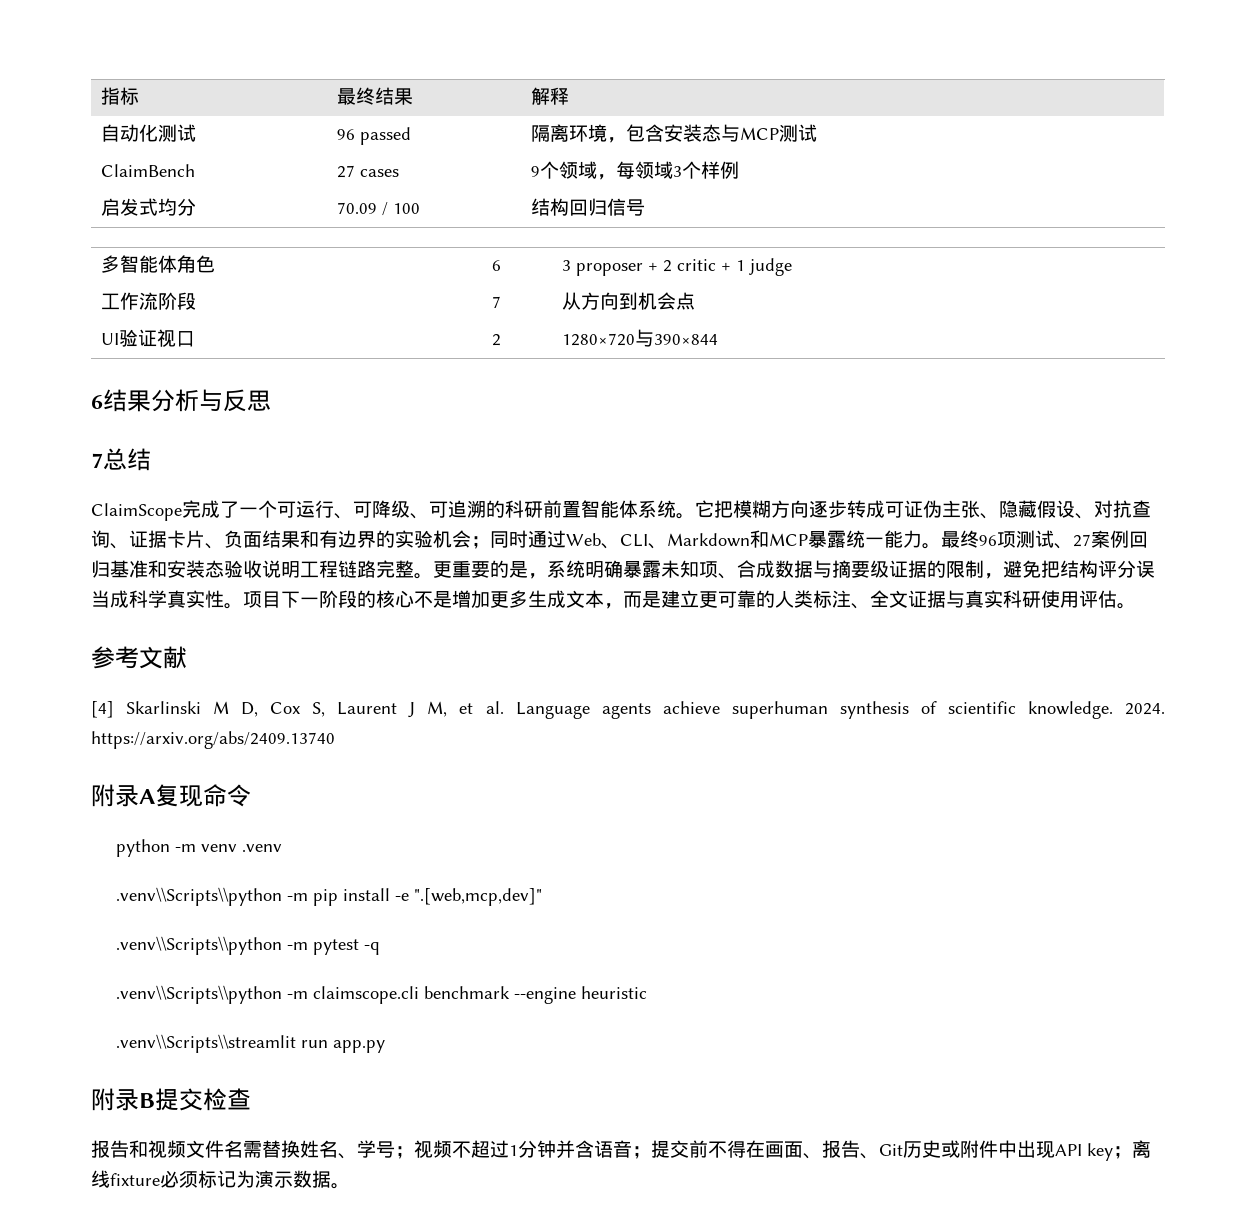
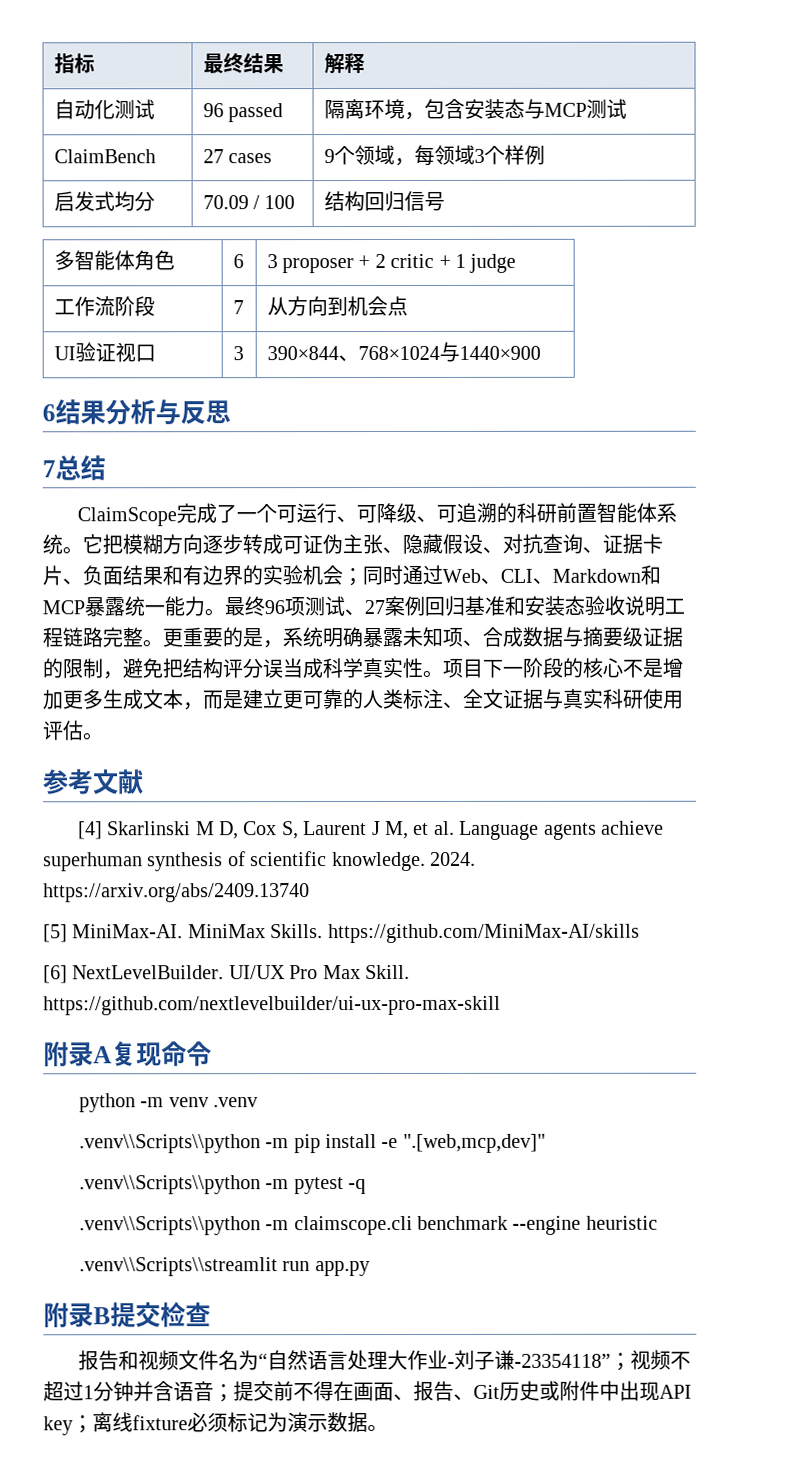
- UI验证视口 | 2 | 1280×720与390×844
+ UI验证视口 | 3 | 390×844、768×1024与1440×900
+ [5] MiniMax-AI. MiniMax Skills. https://github.com/MiniMax-AI/skills
+ [6] NextLevelBuilder. UI/UX Pro Max Skill. https://github.com/nextlevelbuilder/ui-ux-pro-max-skill
- 报告和视频文件名需替换姓名、学号；视频不超过1分钟并含语音；提交前不得在画面、报告、Git历史或附件中出现API key；离线fixture必须标记为演示数据。
+ 报告和视频文件名为“自然语言处理大作业-刘子谦-23354118”；视频不超过1分钟并含语音；提交前不得在画面、报告、Git历史或附件中出现API key；离线fixture必须标记为演示数据。

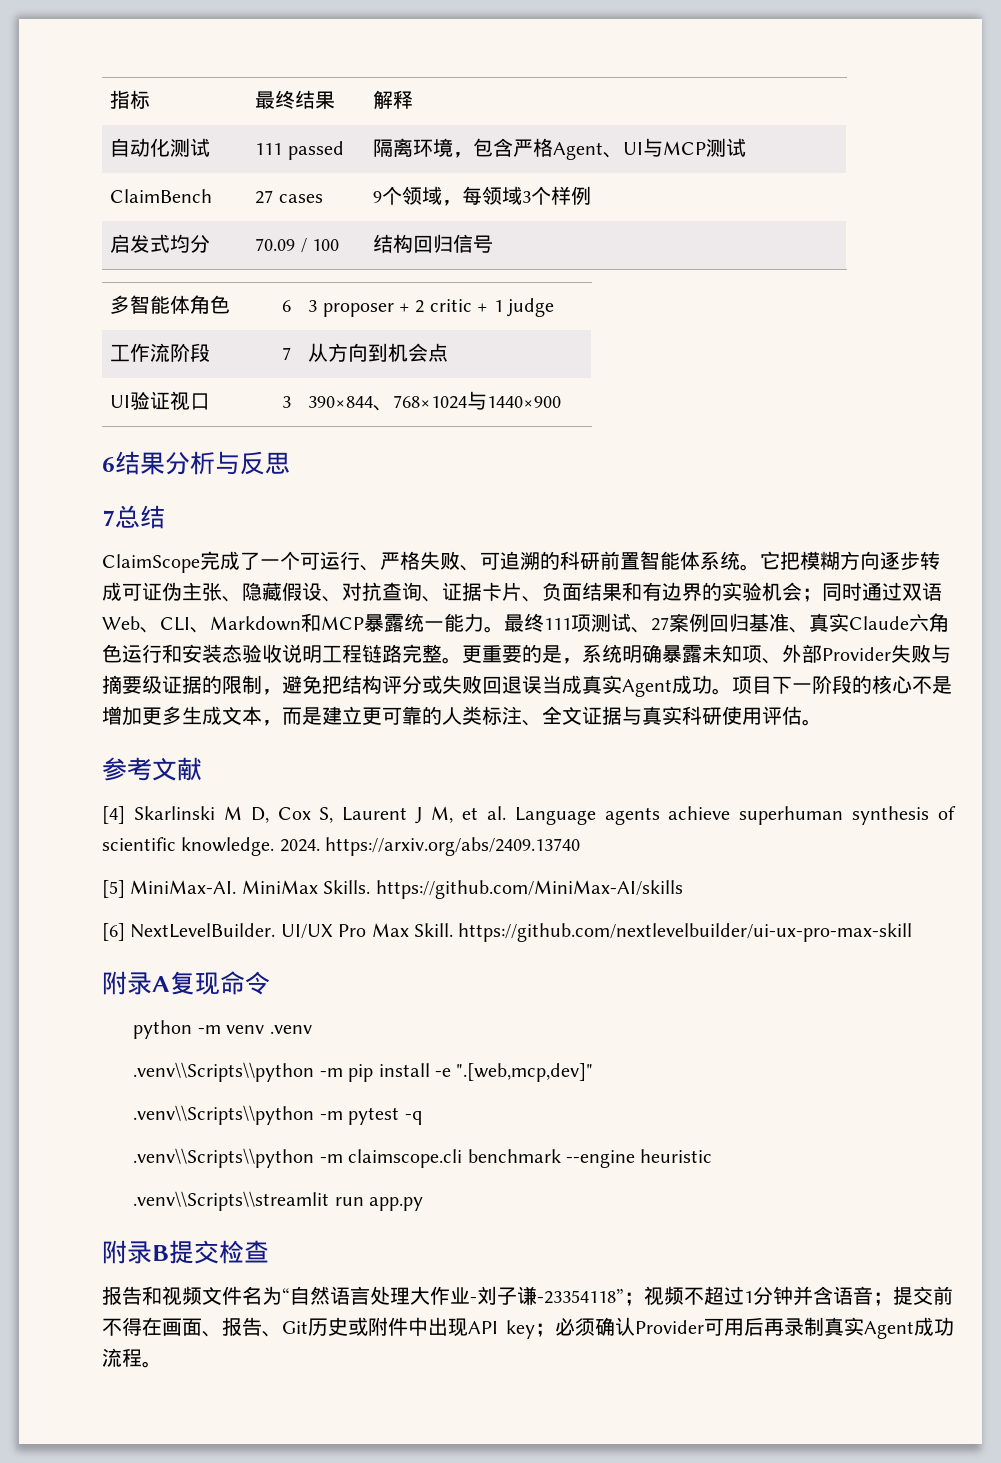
- 自动化测试 | 96 passed | 隔离环境，包含安装态与MCP测试
+ 自动化测试 | 111 passed | 隔离环境，包含严格Agent、UI与MCP测试
- ClaimScope完成了一个可运行、可降级、可追溯的科研前置智能体系统。
+ ClaimScope完成了一个可运行、严格失败、可追溯的科研前置智能体系统。
- 它把模糊方向逐步转成可证伪主张、隐藏假设、对抗查询、证据卡片、负面结果和有边界的实验机会；同时通过Web、CLI、Markdown和MCP暴露统一能力。
+ 它把模糊方向逐步转成可证伪主张、隐藏假设、对抗查询、证据卡片、负面结果和有边界的实验机会；同时通过双语Web、CLI、Markdown和MCP暴露统一能力。
- 最终96项测试、27案例回归基准和安装态验收说明工程链路完整。
+ 最终111项测试、27案例回归基准、真实Claude六角色运行和安装态验收说明工程链路完整。
- 更重要的是，系统明确暴露未知项、合成数据与摘要级证据的限制，避免把结构评分误当成科学真实性。
+ 更重要的是，系统明确暴露未知项、外部Provider失败与摘要级证据的限制，避免把结构评分或失败回退误当成真实Agent成功。
- 报告和视频文件名为“自然语言处理大作业-刘子谦-23354118”；视频不超过1分钟并含语音；提交前不得在画面、报告、Git历史或附件中出现API key；离线fixture必须标记为演示数据。
+ 报告和视频文件名为“自然语言处理大作业-刘子谦-23354118”；视频不超过1分钟并含语音；提交前不得在画面、报告、Git历史或附件中出现API key；必须确认Provider可用后再录制真实Agent成功流程。

